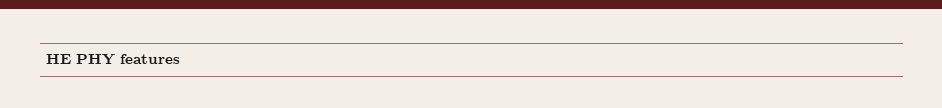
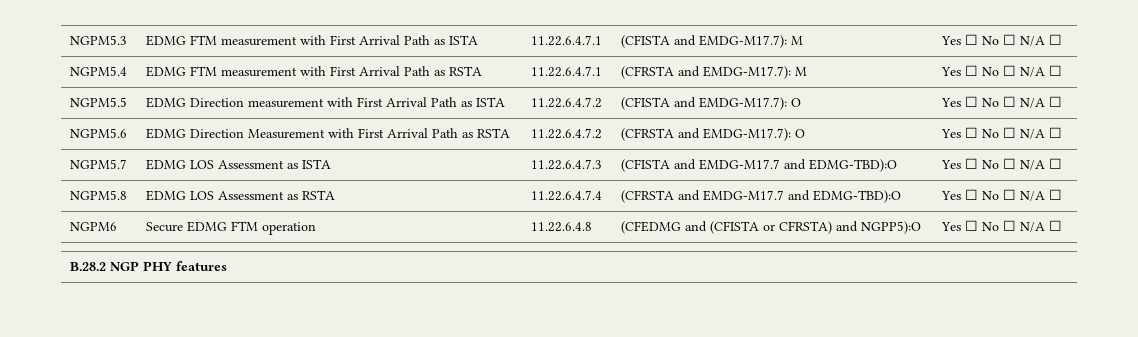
- HE PHY features
+ NGPM5.3 | EDMG FTM measurement with First Arrival Path as ISTA | 11.22.6.4.7.1 | (CFISTA and EMDG-M17.7): M | Yes ☐ No ☐ N/A ☐
+ NGPM5.4 | EDMG FTM measurement with First Arrival Path as RSTA | 11.22.6.4.7.1 | (CFRSTA and EMDG-M17.7): M | Yes ☐ No ☐ N/A ☐
+ NGPM5.5 | EDMG Direction measurement with First Arrival Path as ISTA | 11.22.6.4.7.2 | (CFISTA and EMDG-M17.7): O | Yes ☐ No ☐ N/A ☐
+ NGPM5.6 | EDMG Direction Measurement with First Arrival Path as RSTA | 11.22.6.4.7.2 | (CFRSTA and EMDG-M17.7): O | Yes ☐ No ☐ N/A ☐
+ NGPM5.7 | EDMG LOS Assessment as ISTA | 11.22.6.4.7.3 | (CFISTA and EMDG-M17.7 and EDMG-TBD):O | Yes ☐ No ☐ N/A ☐
+ NGPM5.8 | EDMG LOS Assessment as RSTA | 11.22.6.4.7.4 | (CFRSTA and EMDG-M17.7 and EDMG-TBD):O | Yes ☐ No ☐ N/A ☐
+ NGPM6 | Secure EDMG FTM operation | 11.22.6.4.8 | (CFEDMG and (CFISTA or CFRSTA) and NGPP5):O | Yes ☐ No ☐ N/A ☐
+ B.28.2 NGP PHY features

